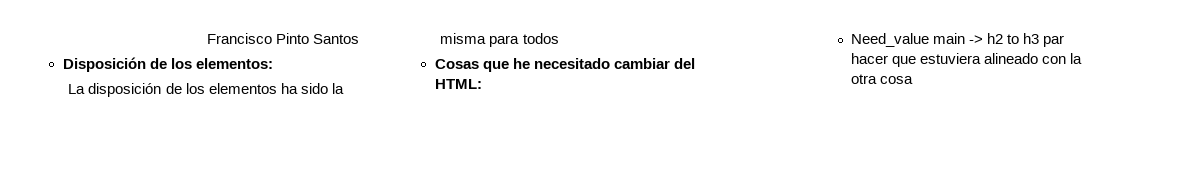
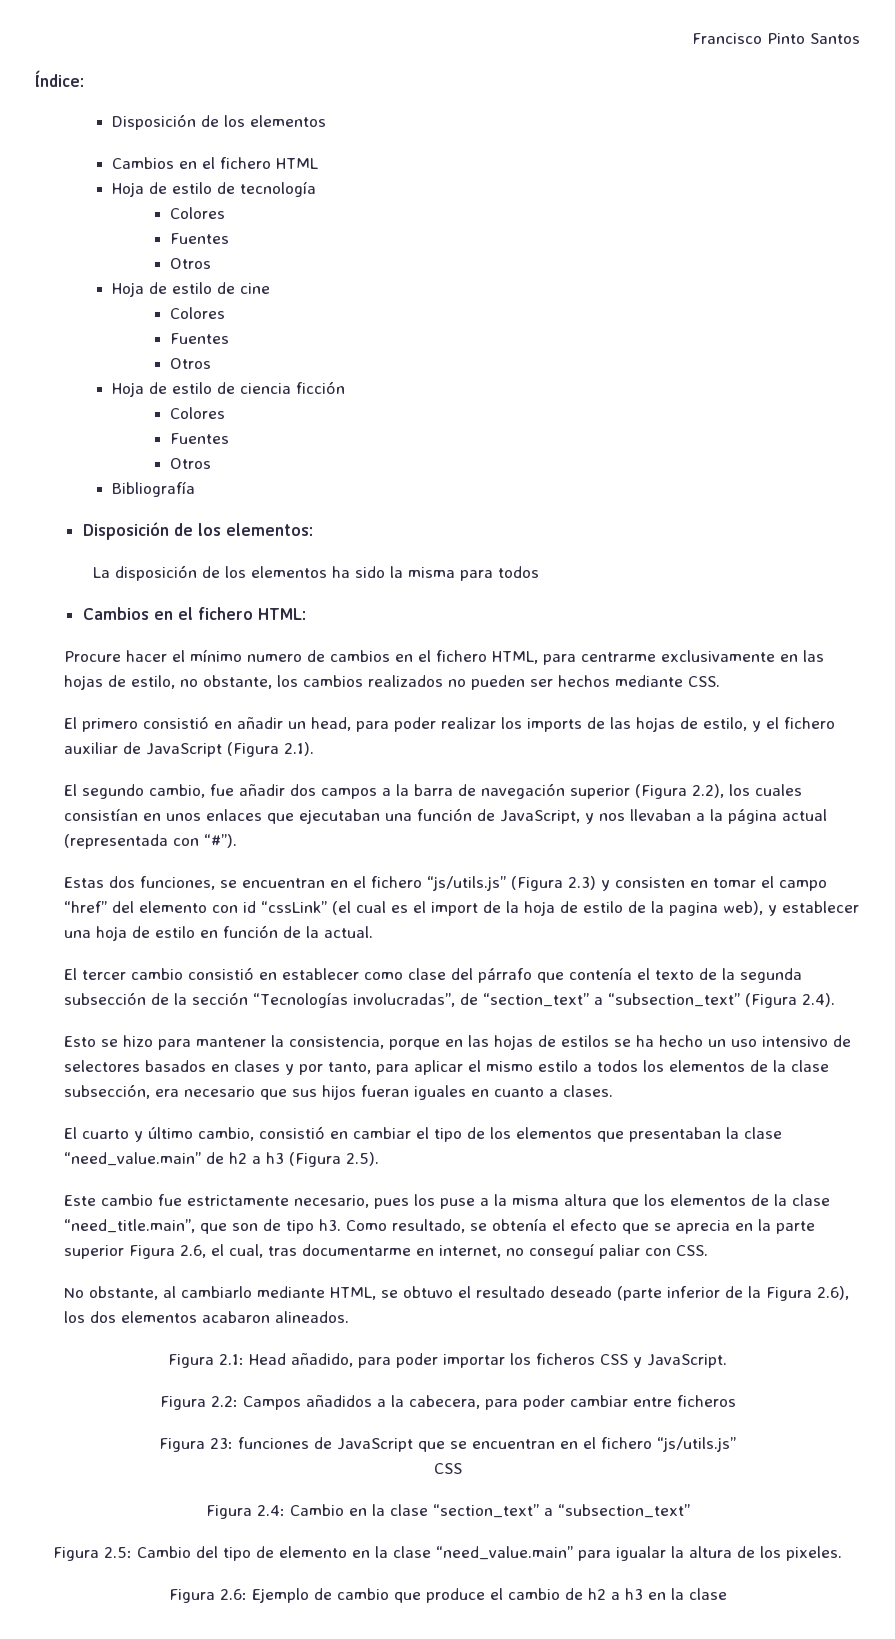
+ Índice:
+ Disposición de los elementos
+ Cambios en el fichero HTML
+ Hoja de estilo de tecnología
+ Colores
+ Fuentes
+ Otros
+ Hoja de estilo de cine
+ Colores
+ Fuentes
+ Otros
+ Hoja de estilo de ciencia ficción
+ Colores
+ Fuentes
+ Otros
+ Bibliografía
- Cosas que he necesitado cambiar del HTML:
- Need_value main -> h2 to h3 par hacer que estuviera alineado con la otra cosa
+ Cambios en el fichero HTML:
+ Procure hacer el mínimo numero de cambios en el fichero HTML, para centrarme exclusivamente en las hojas de estilo, no obstante, los cambios realizados no pueden ser hechos mediante CSS.
+ El primero consistió en añadir un head, para poder realizar los imports de las hojas de estilo, y el fichero auxiliar de JavaScript (Figura 2.1).
+ El segundo cambio, fue añadir dos campos a la barra de navegación superior (Figura 2.2), los cuales consistían en unos enlaces que ejecutaban una función de JavaScript, y nos llevaban a la página actual (representada con “#”).
+ Estas dos funciones, se encuentran en el fichero “js/utils.js” (Figura 2.3) y consisten en tomar el campo “href” del elemento con id “cssLink” (el cual es el import de la hoja de estilo de la pagina web), y establecer una hoja de estilo en función de la actual.
+ El tercer cambio consistió en establecer como clase del párrafo que contenía el texto de la segunda subsección de la sección “Tecnologías involucradas”, de “section_text” a “subsection_text” (Figura 2.4).
+ Esto se hizo para mantener la consistencia, porque en las hojas de estilos se ha hecho un uso intensivo de selectores basados en clases y por tanto, para aplicar el mismo estilo a todos los elementos de la clase subsección, era necesario que sus hijos fueran iguales en cuanto a clases.
+ El cuarto y último cambio, consistió en cambiar el tipo de los elementos que presentaban la clase “need_value.main” de h2 a h3 (Figura 2.5).
+ Este cambio fue estrictamente necesario, pues los puse a la misma altura que los elementos de la clase “need_title.main”, que son de tipo h3. Como resultado, se obtenía el efecto que se aprecia en la parte superior Figura 2.6, el cual, tras documentarme en internet, no conseguí paliar con CSS.
+ No obstante, al cambiarlo mediante HTML, se obtuvo el resultado deseado (parte inferior de la Figura 2.6), los dos elementos acabaron alineados.
+ Figura 2.1: Head añadido, para poder importar los ficheros CSS y JavaScript.
+ Figura 2.2: Campos añadidos a la cabecera, para poder cambiar entre ficheros
+ Figura 23: funciones de JavaScript que se encuentran en el fichero “js/utils.js”
+ CSS
+ Figura 2.4: Cambio en la clase “section_text” a “subsection_text”
+ Figura 2.5: Cambio del tipo de elemento en la clase “need_value.main” para igualar la altura de los pixeles.
+ Figura 2.6: Ejemplo de cambio que produce el cambio de h2 a h3 en la clase

